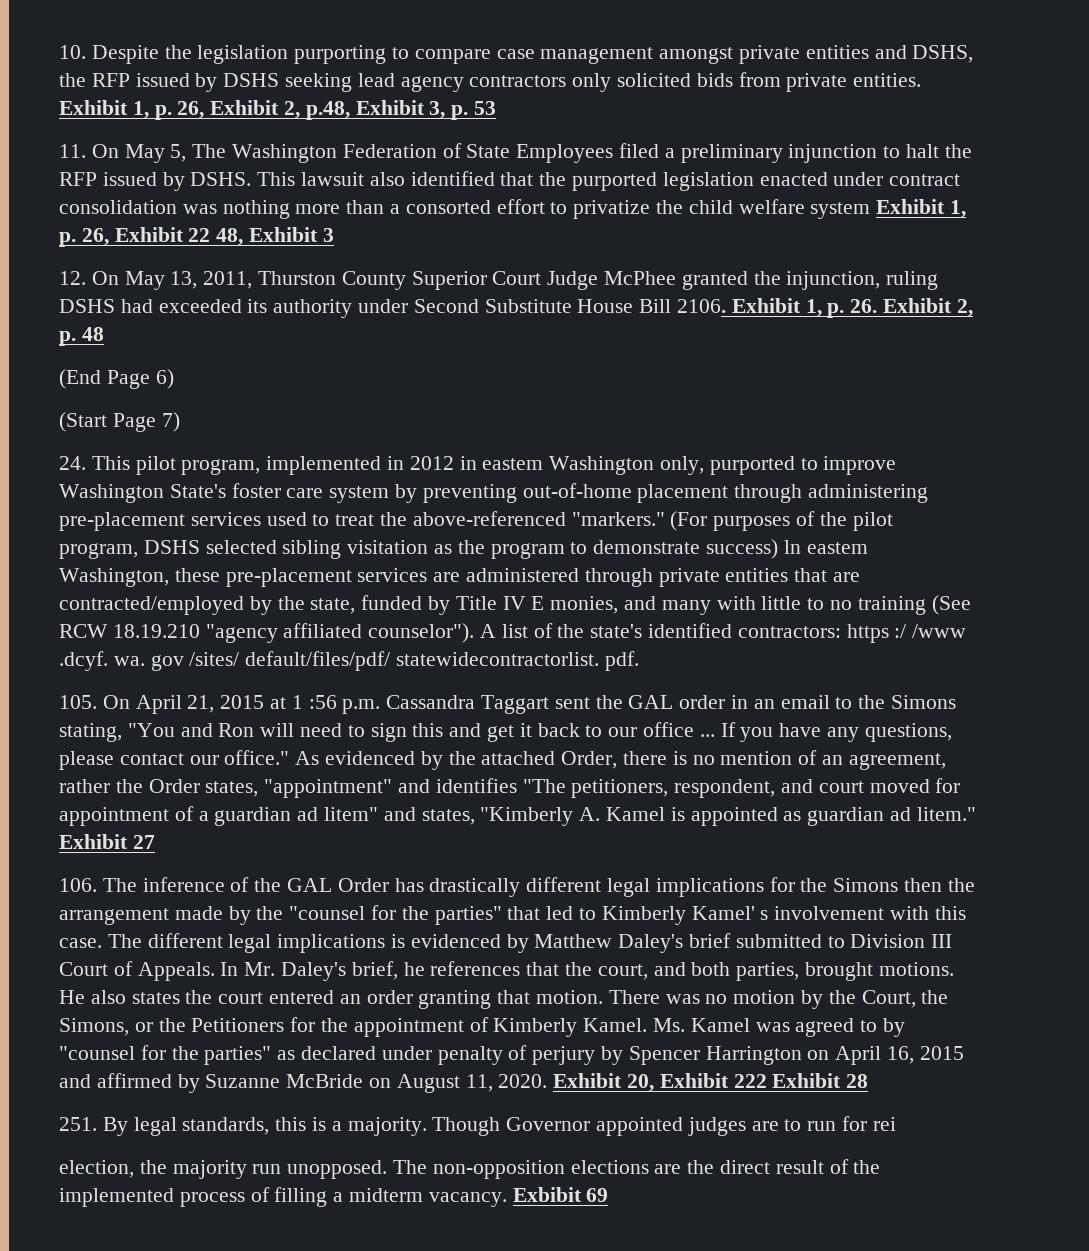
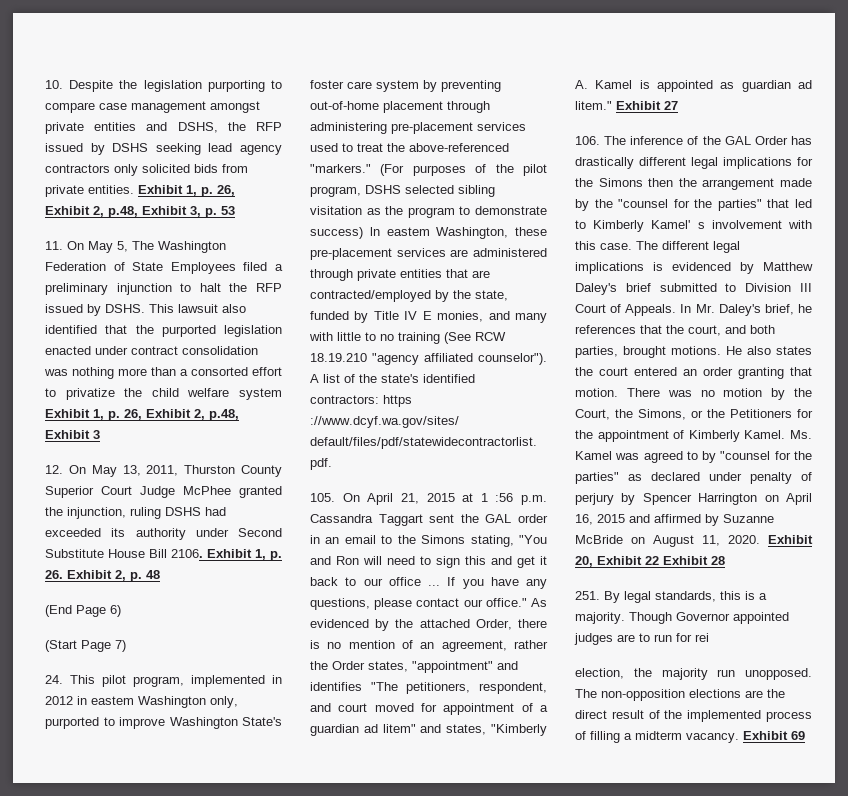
- This lawsuit also identified that the purported legislation enacted under contract consolidation was nothing more than a consorted effort to privatize the child welfare system Exhibit 1, p. 26, Exhibit 22 48, Exhibit 3
+ This lawsuit also identified that the purported legislation enacted under contract consolidation was nothing more than a consorted effort to privatize the child welfare system Exhibit 1, p. 26, Exhibit 2, p.48, Exhibit 3
- A list of the state's identified contractors: https :/ /www .dcyf. wa. gov /sites/ default/files/pdf/ statewidecontractorlist. pdf.
+ A list of the state's identified contractors: https ://www.dcyf.wa.gov/sites/ default/files/pdf/statewidecontractorlist. pdf.
- Exhibit 20, Exhibit 222 Exhibit 28
+ Exhibit 20, Exhibit 22 Exhibit 28
- Exbibit 69
+ Exhibit 69

